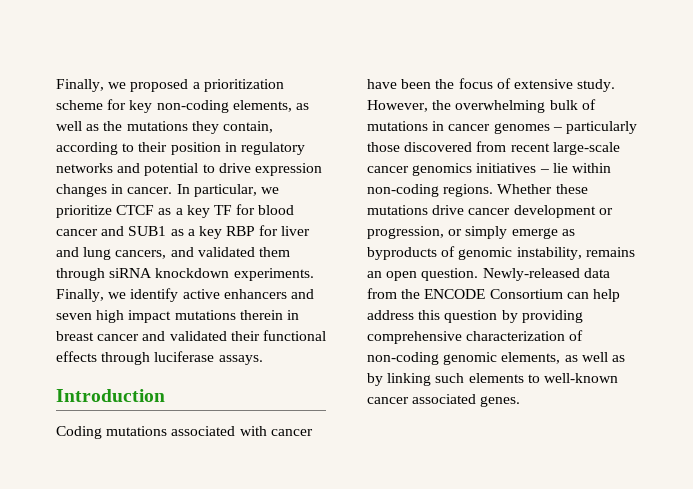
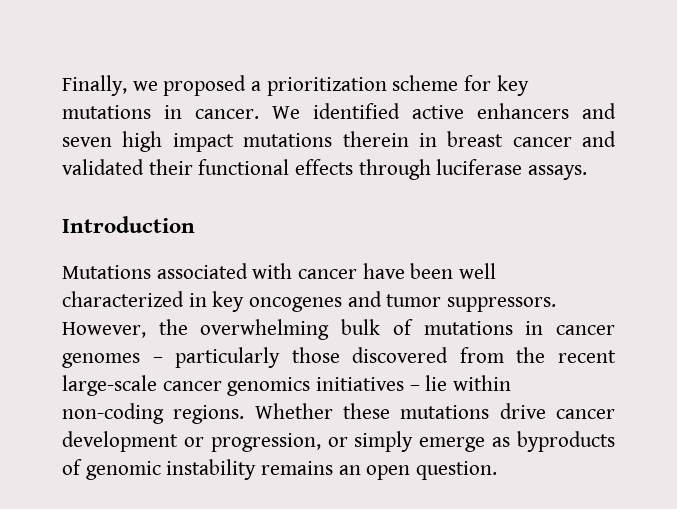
- Finally, we proposed a prioritization scheme for key non-coding elements, as well as the mutations they contain, according to their position in regulatory networks and potential to drive expression changes in cancer. In particular, we prioritize CTCF as a key TF for blood cancer and SUB1 as a key RBP for liver and lung cancers, and validated them through siRNA knockdown experiments. Finally, we identify active enhancers and seven high impact mutations therein in breast cancer and validated their functional effects through luciferase assays.
+ Finally, we proposed a prioritization scheme for key mutations in cancer. We identified active enhancers and seven high impact mutations therein in breast cancer and validated their functional effects through luciferase assays.
- Coding mutations associated with cancer have been the focus of extensive study.
+ Mutations associated with cancer have been well characterized in key oncogenes and tumor suppressors.
- However, the overwhelming bulk of mutations in cancer genomes – particularly those discovered from recent large-scale cancer genomics initiatives – lie within non-coding regions.
+ However, the overwhelming bulk of mutations in cancer genomes – particularly those discovered from the recent large-scale cancer genomics initiatives – lie within non-coding regions.
- Whether these mutations drive cancer development or progression, or simply emerge as byproducts of genomic instability, remains an open question. Newly-released data from the ENCODE Consortium can help address this question by providing comprehensive characterization of non-coding genomic elements, as well as by linking such elements to well-known cancer associated genes.
+ Whether these mutations drive cancer development or progression, or simply emerge as byproducts of genomic instability remains an open question.

